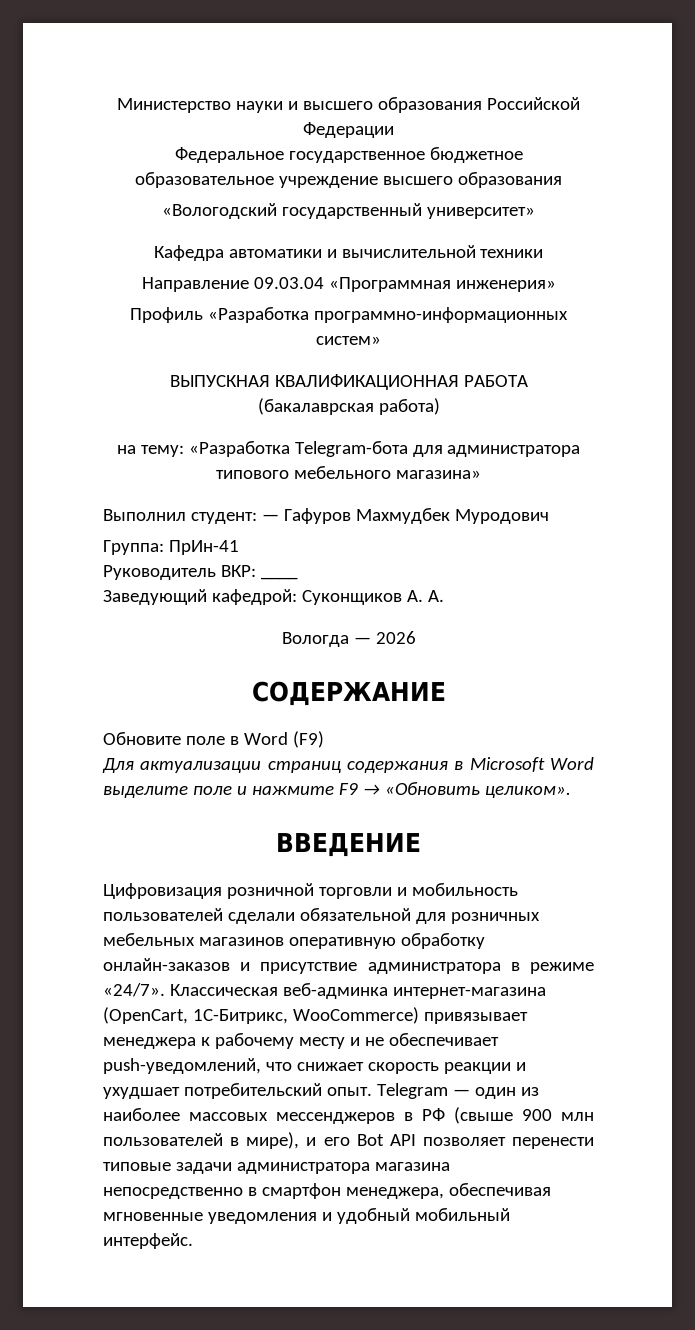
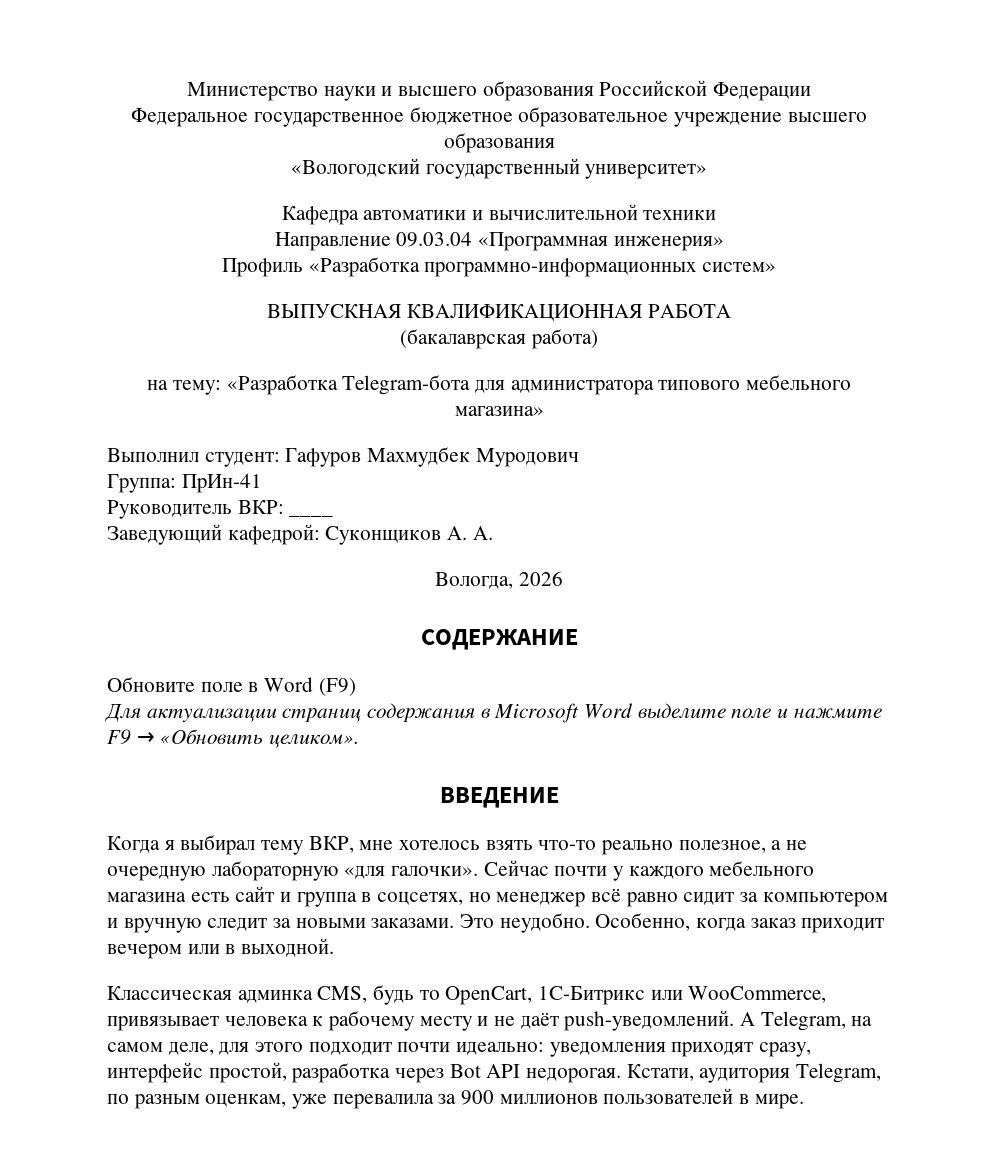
- Выполнил студент: — Гафуров Махмудбек Муродович
+ Выполнил студент: Гафуров Махмудбек Муродович
- Вологда — 2026
+ Вологда, 2026
- Цифровизация розничной торговли и мобильность пользователей сделали обязательной для розничных мебельных магазинов оперативную обработку онлайн-заказов и присутствие администратора в режиме «24/7». Классическая веб-админка интернет-магазина (OpenCart, 1С-Битрикс, WooCommerce) привязывает менеджера к рабочему месту и не обеспечивает push-уведомлений, что снижает скорость реакции и ухудшает потребительский опыт. Telegram — один из наиболее массовых мессенджеров в РФ (свыше 900 млн пользователей в мире), и его Bot API позволяет перенести типовые задачи администратора магазина непосредственно в смартфон менеджера, обеспечивая мгновенные уведомления и удобный мобильный интерфейс.
+ Когда я выбирал тему ВКР, мне хотелось взять что-то реально полезное, а не очередную лабораторную «для галочки». Сейчас почти у каждого мебельного магазина есть сайт и группа в соцсетях, но менеджер всё равно сидит за компьютером и вручную следит за новыми заказами. Это неудобно. Особенно, когда заказ приходит вечером или в выходной.
+ Классическая админка CMS, будь то OpenCart, 1С-Битрикс или WooCommerce, привязывает человека к рабочему месту и не даёт push-уведомлений. А Telegram, на самом деле, для этого подходит почти идеально: уведомления приходят сразу, интерфейс простой, разработка через Bot API недорогая. Кстати, аудитория Telegram, по разным оценкам, уже перевалила за 900 миллионов пользователей в мире.

